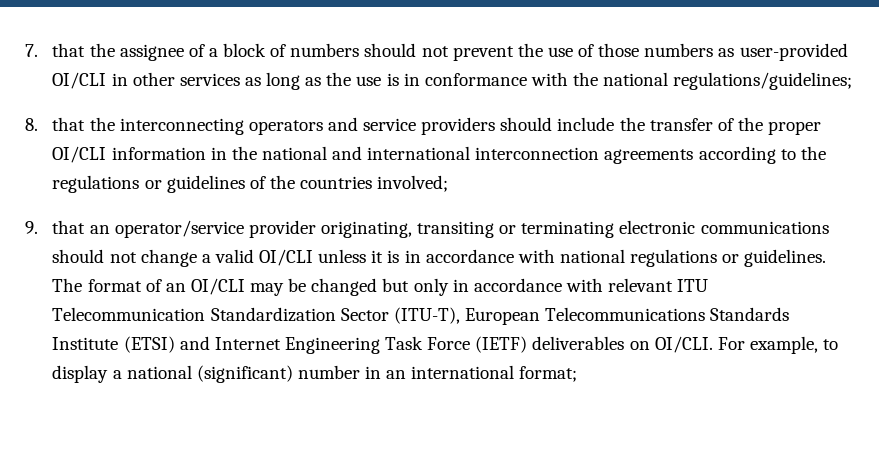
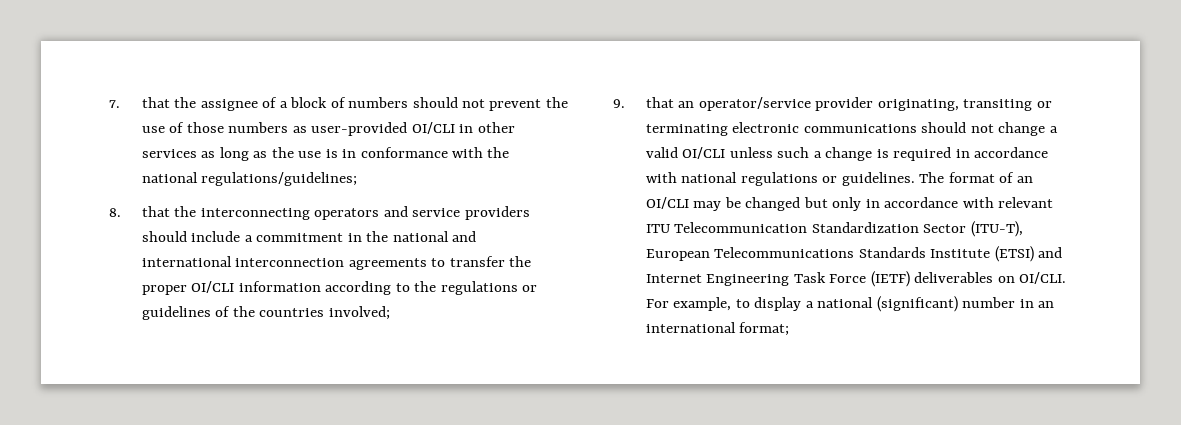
- 8. that the interconnecting operators and service providers should include the transfer of the proper OI/CLI information in the national and international interconnection agreements according to the regulations or guidelines of the countries involved;
+ 8. that the interconnecting operators and service providers should include a commitment in the national and international interconnection agreements to transfer the proper OI/CLI information according to the regulations or guidelines of the countries involved;
- 9. that an operator/service provider originating, transiting or terminating electronic communications should not change a valid OI/CLI unless it is in accordance with national regulations or guidelines.
+ 9. that an operator/service provider originating, transiting or terminating electronic communications should not change a valid OI/CLI unless such a change is required in accordance with national regulations or guidelines.

